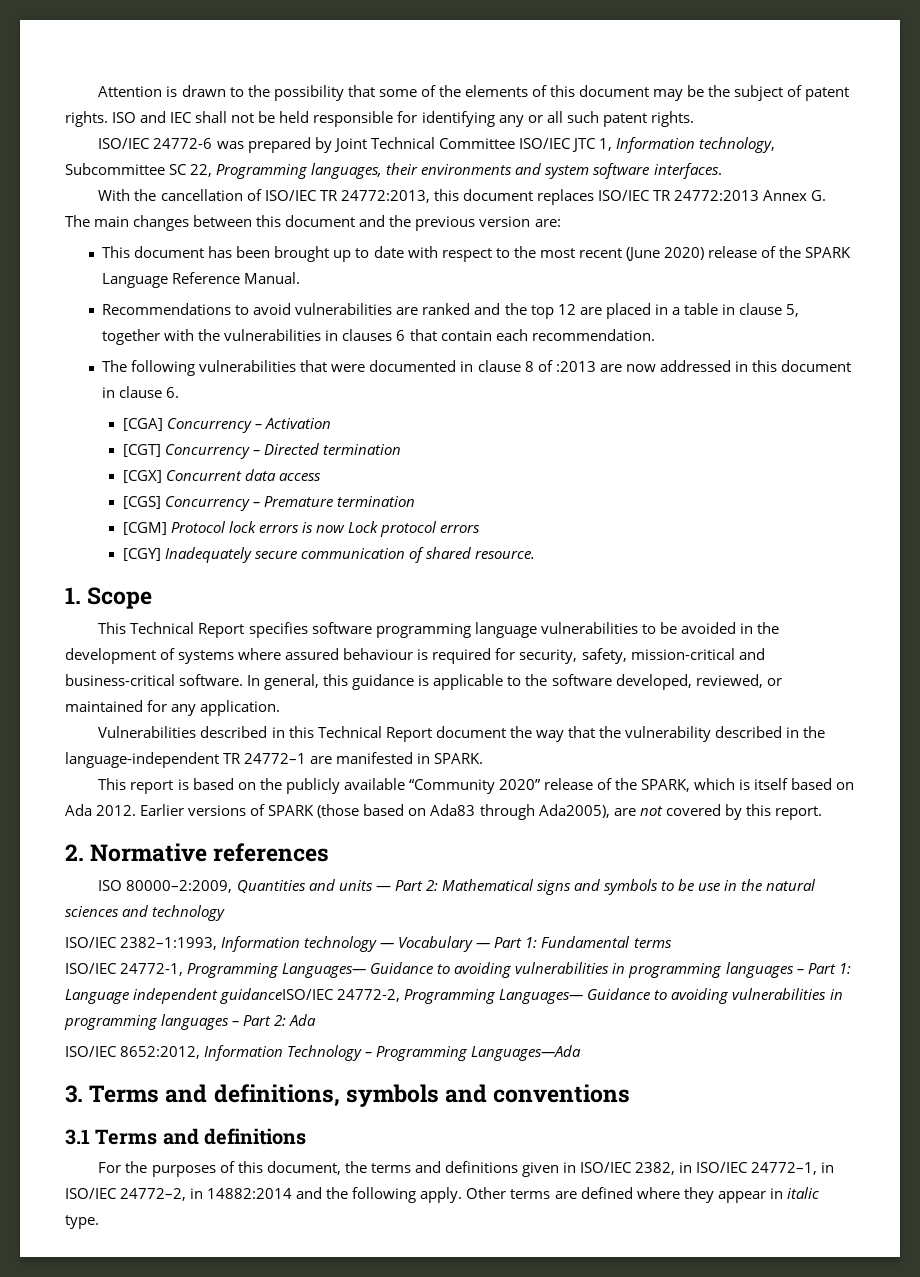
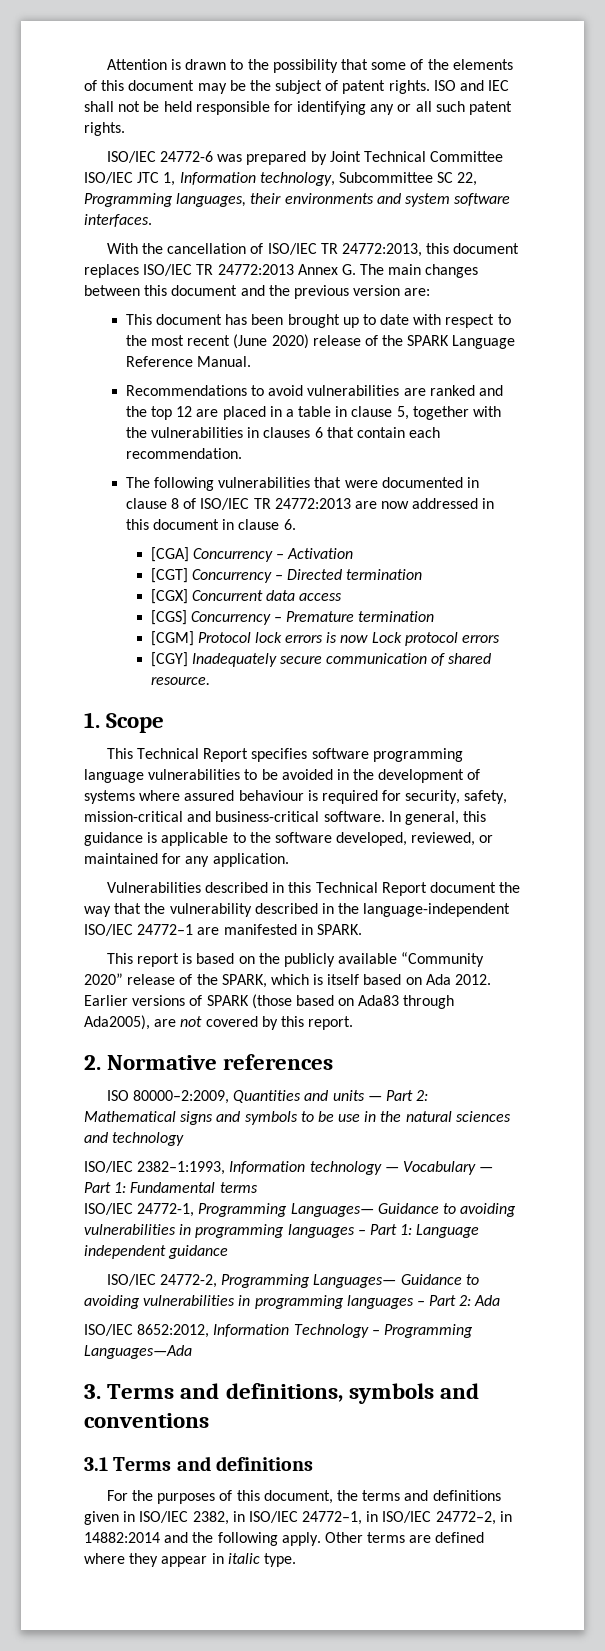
- The following vulnerabilities that were documented in clause 8 of :2013 are now addressed in this document in clause 6.
+ The following vulnerabilities that were documented in clause 8 of ISO/IEC TR 24772:2013 are now addressed in this document in clause 6.
- Vulnerabilities described in this Technical Report document the way that the vulnerability described in the language-independent TR 24772–1 are manifested in SPARK.
+ Vulnerabilities described in this Technical Report document the way that the vulnerability described in the language-independent ISO/IEC 24772–1 are manifested in SPARK.
- ISO/IEC 24772-1, Programming Languages— Guidance to avoiding vulnerabilities in programming languages – Part 1: Language independent guidanceISO/IEC 24772-2, Programming Languages— Guidance to avoiding vulnerabilities in programming languages – Part 2: Ada
+ ISO/IEC 24772-1, Programming Languages— Guidance to avoiding vulnerabilities in programming languages – Part 1: Language independent guidance
+ ISO/IEC 24772-2, Programming Languages— Guidance to avoiding vulnerabilities in programming languages – Part 2: Ada

